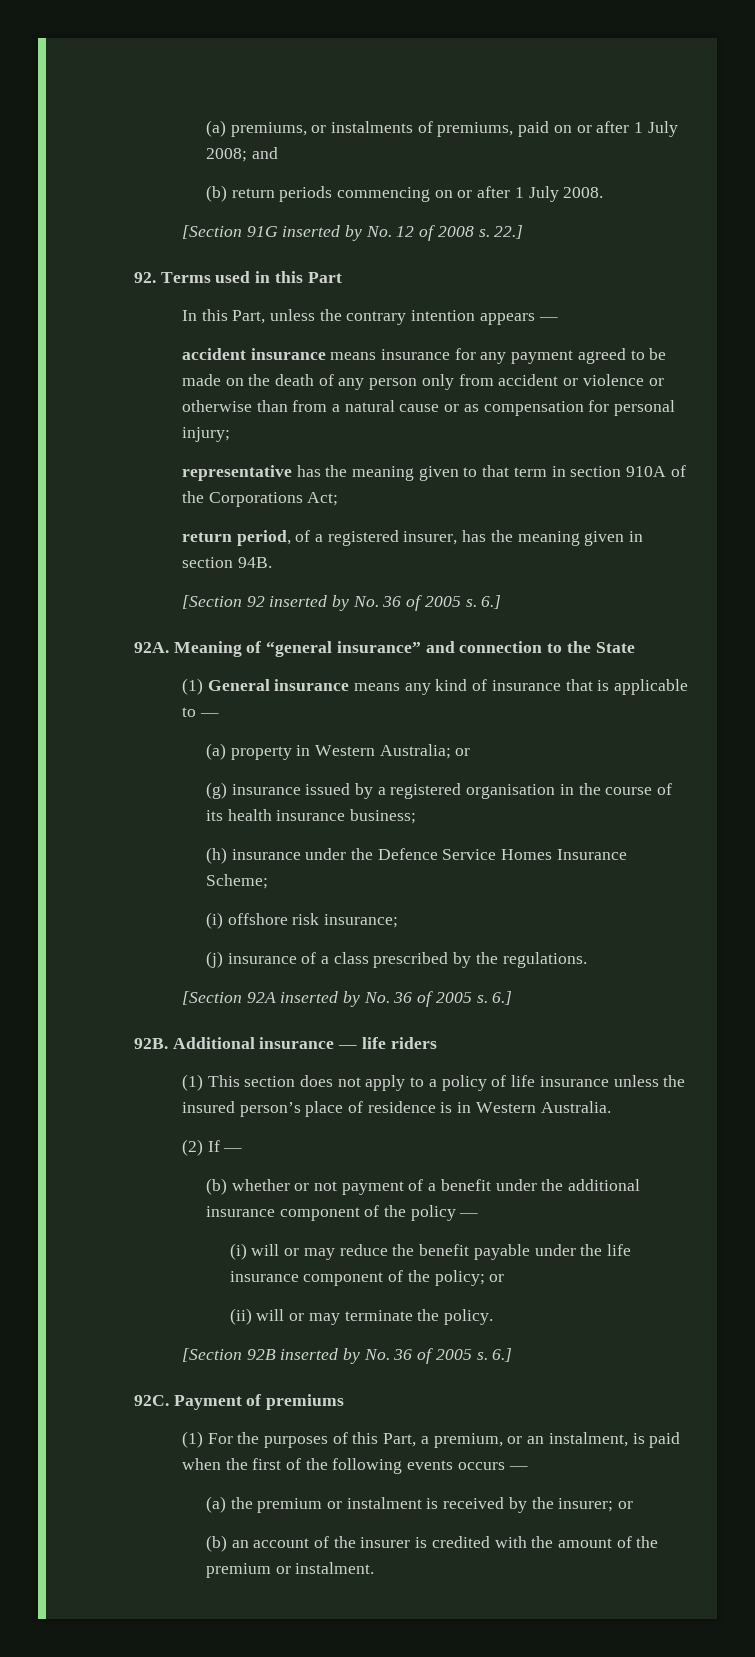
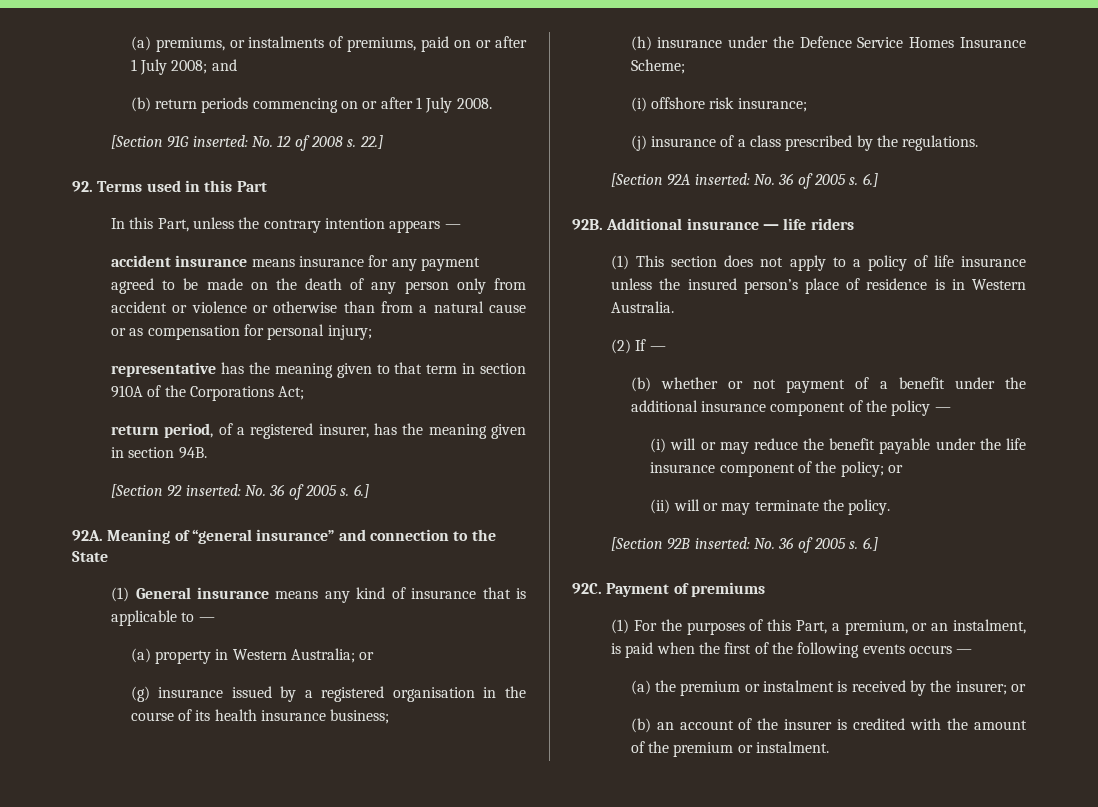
- [Section 91G inserted by No. 12 of 2008 s.
+ [Section 91G inserted: No. 12 of 2008 s.
- [Section 92 inserted by No. 36 of 2005 s.
+ [Section 92 inserted: No. 36 of 2005 s.
- [Section 92A inserted by No. 36 of 2005 s.
+ [Section 92A inserted: No. 36 of 2005 s.
- [Section 92B inserted by No. 36 of 2005 s.
+ [Section 92B inserted: No. 36 of 2005 s.

